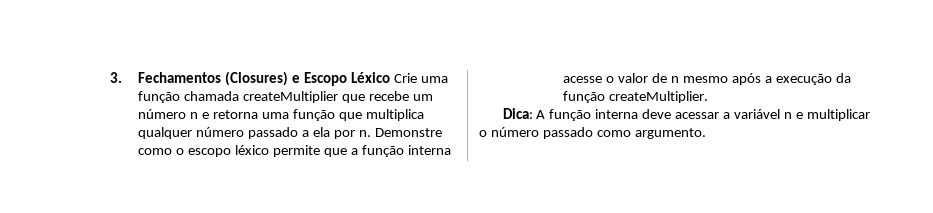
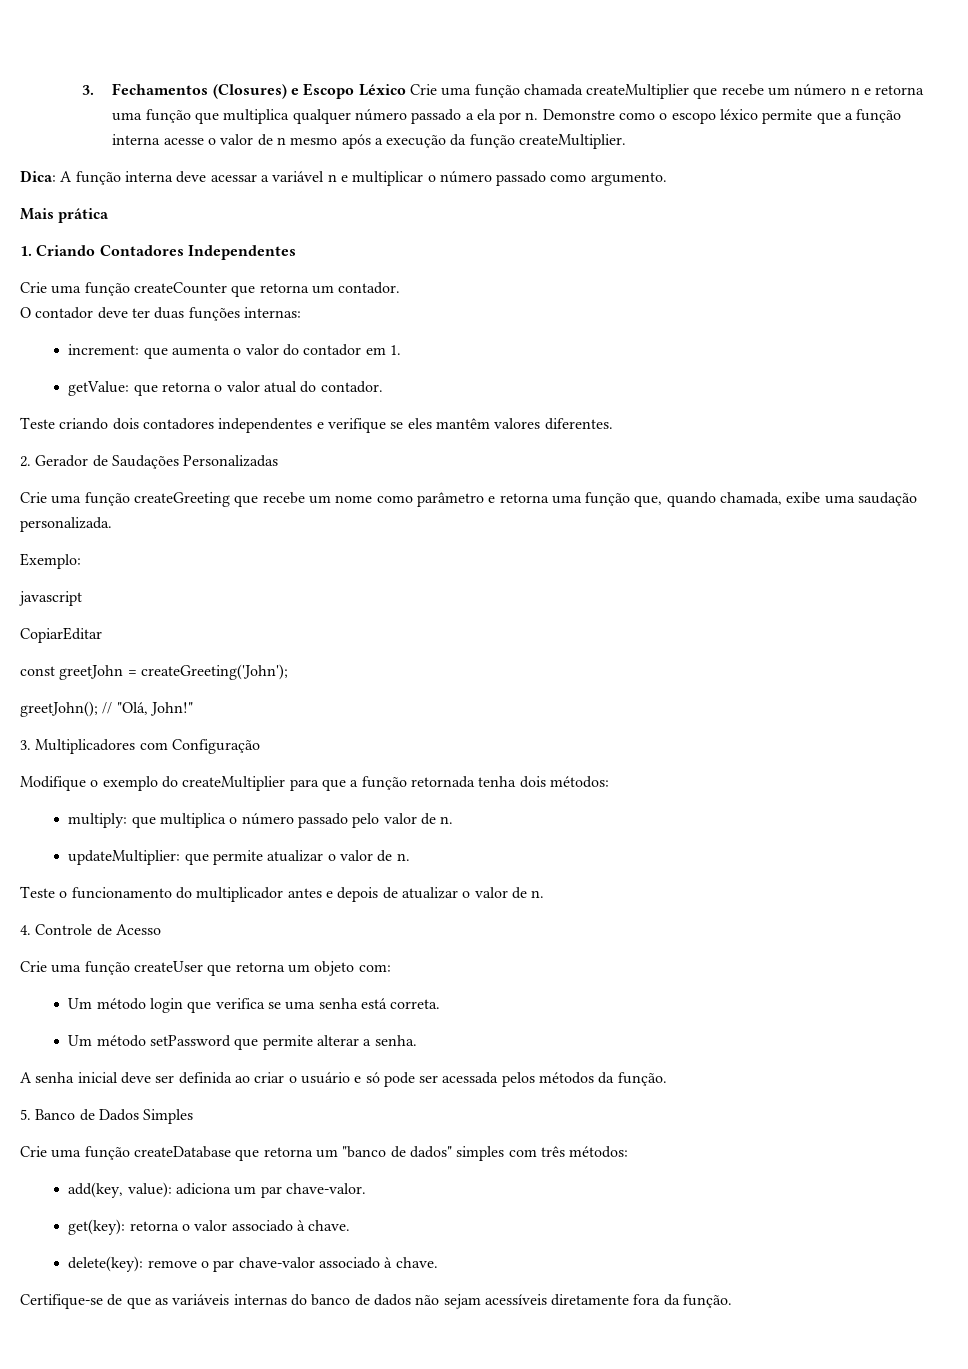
+ Mais prática
+ 1. Criando Contadores Independentes
+ Crie uma função createCounter que retorna um contador.
+ O contador deve ter duas funções internas:
+ increment: que aumenta o valor do contador em 1.
+ getValue: que retorna o valor atual do contador.
+ Teste criando dois contadores independentes e verifique se eles mantêm valores diferentes.
+ 2. Gerador de Saudações Personalizadas
+ Crie uma função createGreeting que recebe um nome como parâmetro e retorna uma função que, quando chamada, exibe uma saudação personalizada.
+ Exemplo:
+ javascript
+ CopiarEditar
+ const greetJohn = createGreeting('John');
+ greetJohn(); // "Olá, John!"
+ 3. Multiplicadores com Configuração
+ Modifique o exemplo do createMultiplier para que a função retornada tenha dois métodos:
+ multiply: que multiplica o número passado pelo valor de n.
+ updateMultiplier: que permite atualizar o valor de n.
+ Teste o funcionamento do multiplicador antes e depois de atualizar o valor de n.
+ 4. Controle de Acesso
+ Crie uma função createUser que retorna um objeto com:
+ Um método login que verifica se uma senha está correta.
+ Um método setPassword que permite alterar a senha.
+ A senha inicial deve ser definida ao criar o usuário e só pode ser acessada pelos métodos da função.
+ 5. Banco de Dados Simples
+ Crie uma função createDatabase que retorna um "banco de dados" simples com três métodos:
+ add(key, value): adiciona um par chave-valor.
+ get(key): retorna o valor associado à chave.
+ delete(key): remove o par chave-valor associado à chave.
+ Certifique-se de que as variáveis internas do banco de dados não sejam acessíveis diretamente fora da função.

